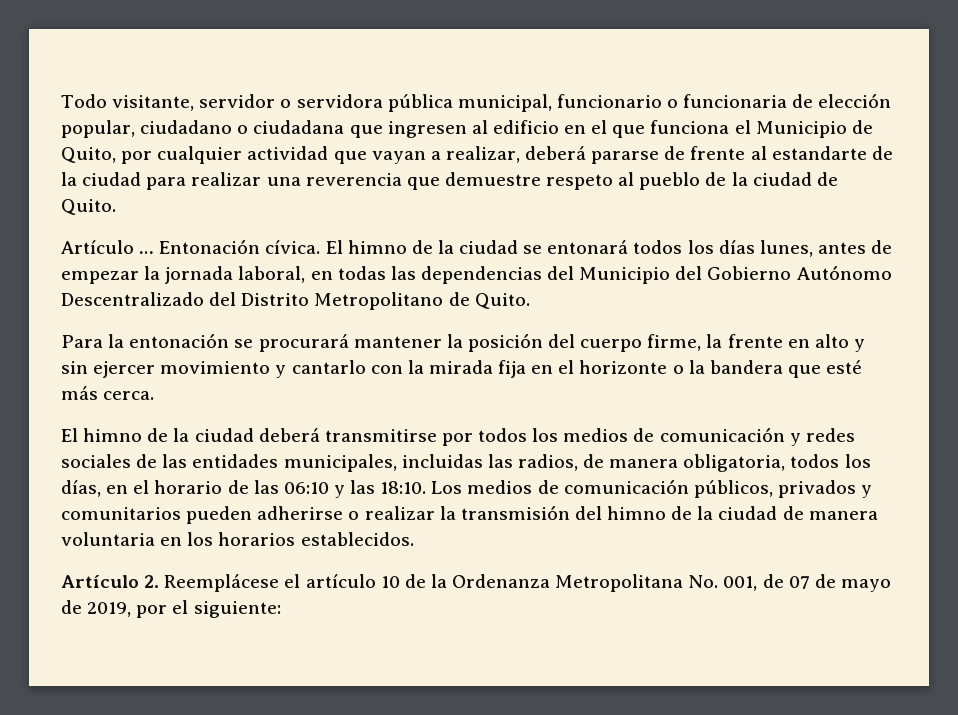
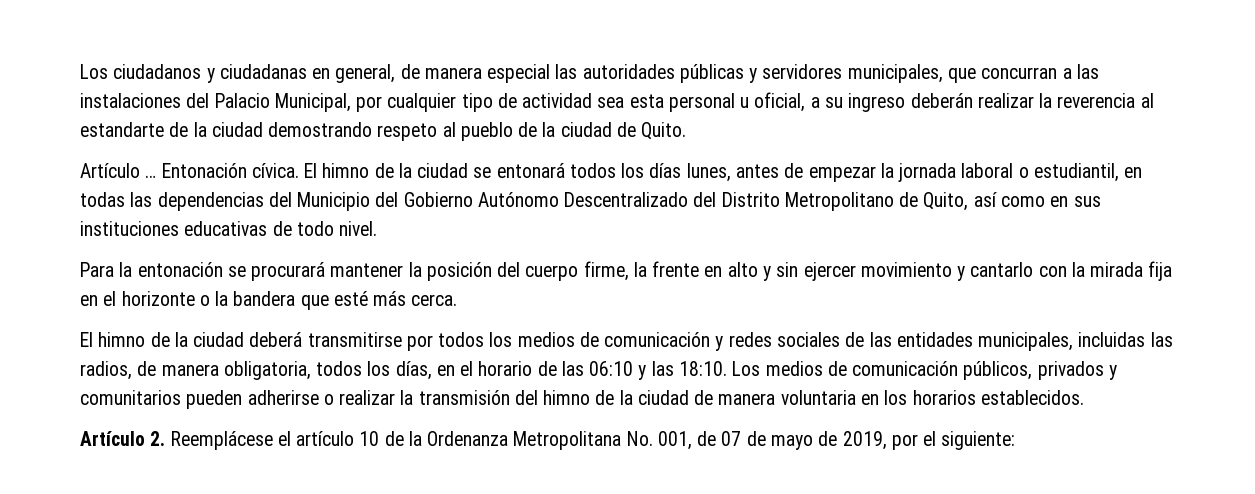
- Todo visitante, servidor o servidora pública municipal, funcionario o funcionaria de elección popular, ciudadano o ciudadana que ingresen al edificio en el que funciona el Municipio de Quito, por cualquier actividad que vayan a realizar, deberá pararse de frente al estandarte de la ciudad para realizar una reverencia que demuestre respeto al pueblo de la ciudad de Quito.
+ Los ciudadanos y ciudadanas en general, de manera especial las autoridades públicas y servidores municipales, que concurran a las instalaciones del Palacio Municipal, por cualquier tipo de actividad sea esta personal u oficial, a su ingreso deberán realizar la reverencia al estandarte de la ciudad demostrando respeto al pueblo de la ciudad de Quito.
- El himno de la ciudad se entonará todos los días lunes, antes de empezar la jornada laboral, en todas las dependencias del Municipio del Gobierno Autónomo Descentralizado del Distrito Metropolitano de Quito.
+ El himno de la ciudad se entonará todos los días lunes, antes de empezar la jornada laboral o estudiantil, en todas las dependencias del Municipio del Gobierno Autónomo Descentralizado del Distrito Metropolitano de Quito, así como en sus instituciones educativas de todo nivel.

